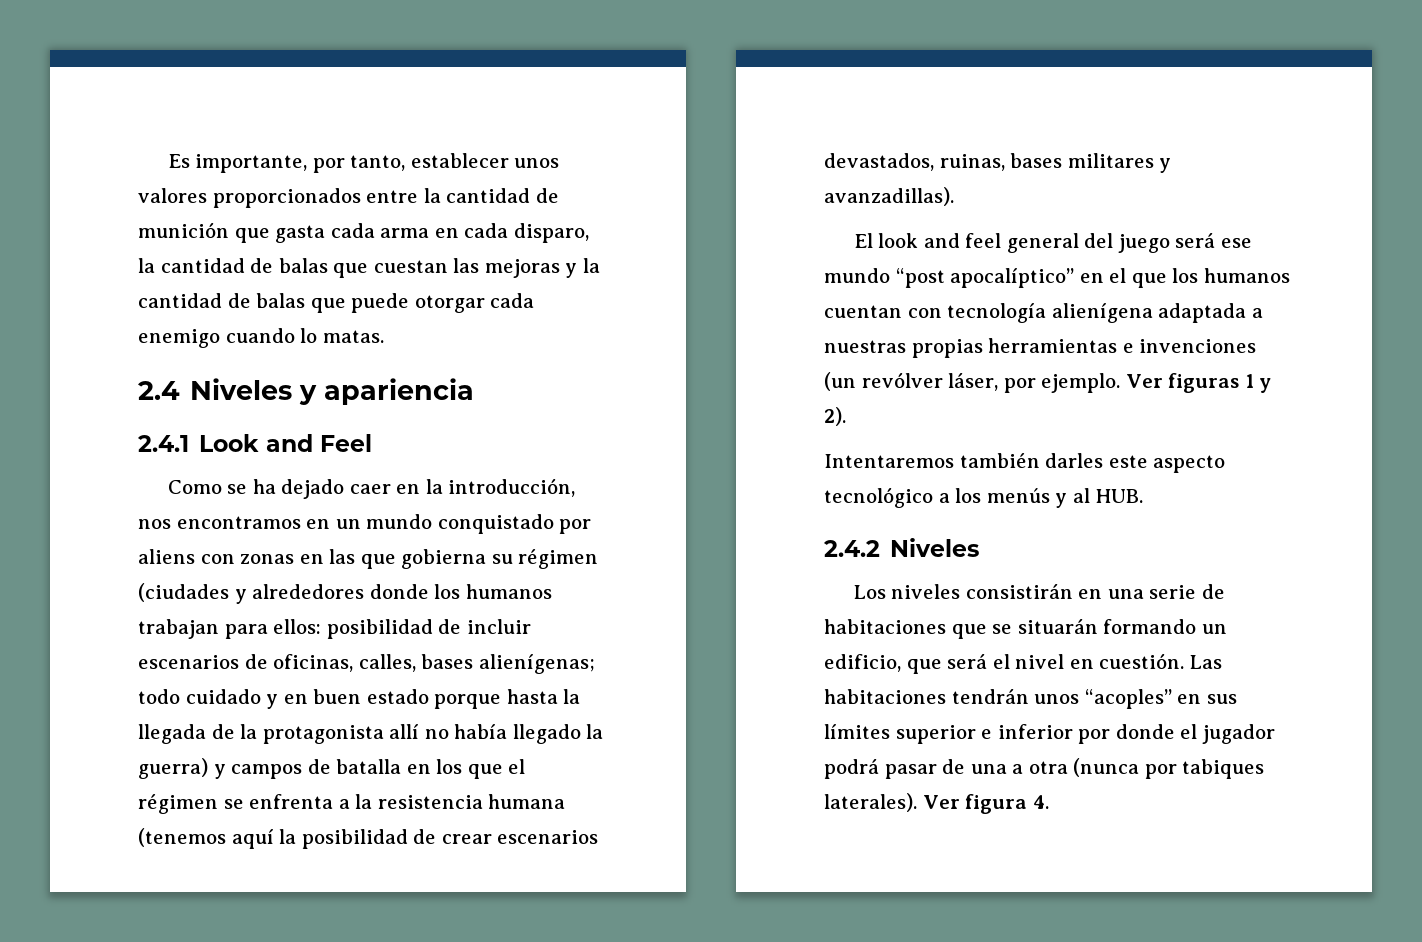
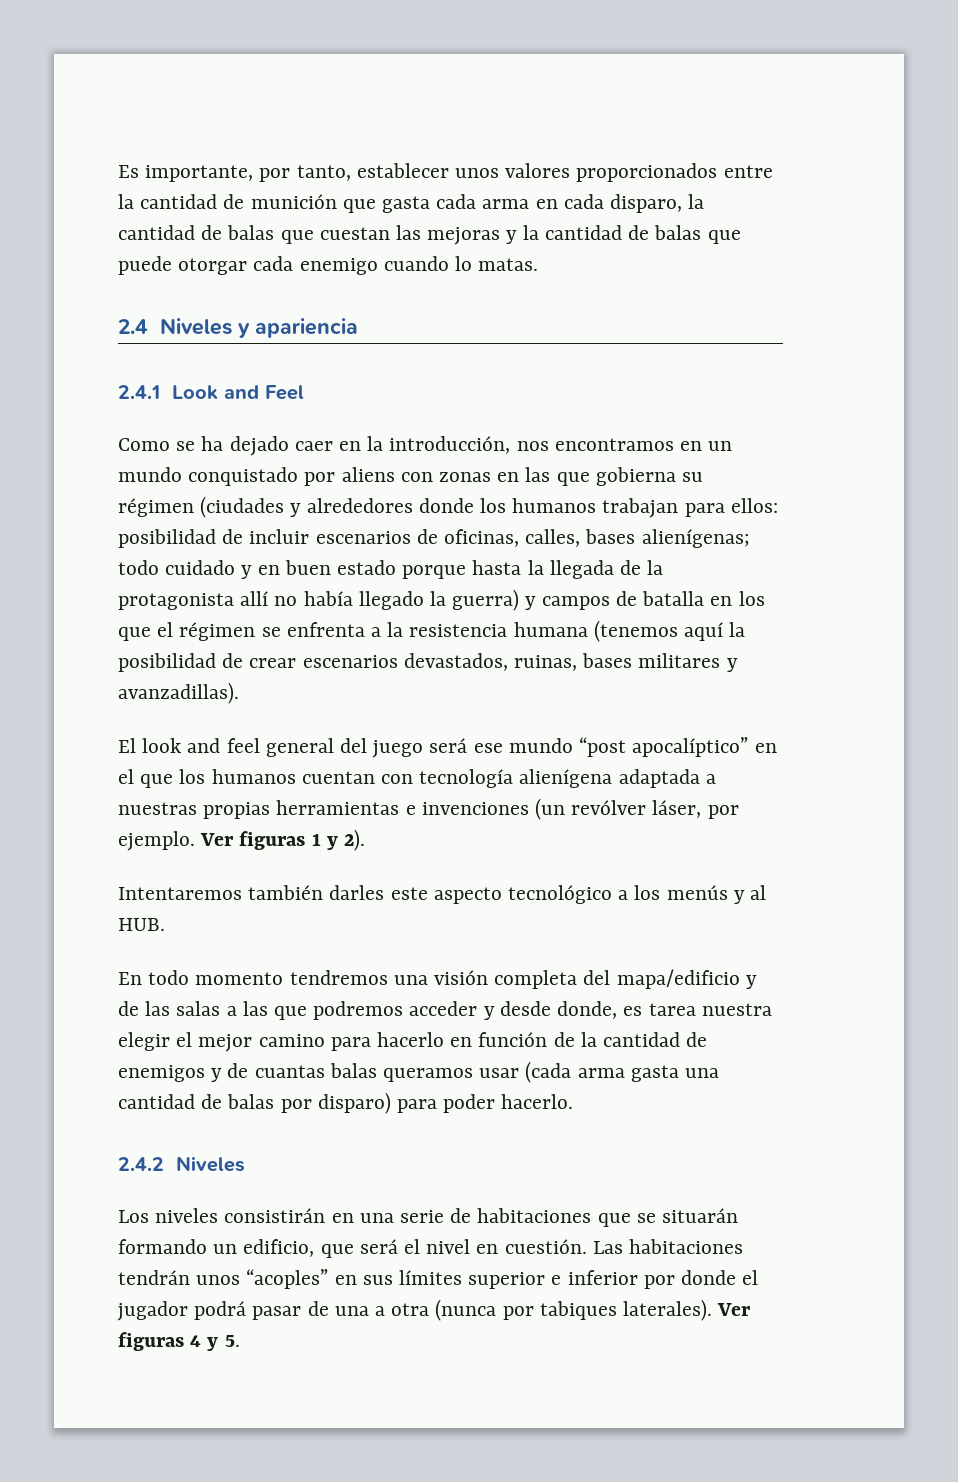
+ En todo momento tendremos una visión completa del mapa/edificio y de las salas a las que podremos acceder y desde donde, es tarea nuestra elegir el mejor camino para hacerlo en función de la cantidad de enemigos y de cuantas balas queramos usar (cada arma gasta una cantidad de balas por disparo) para poder hacerlo.
- Ver figura 4.
+ Ver figuras 4 y 5.

